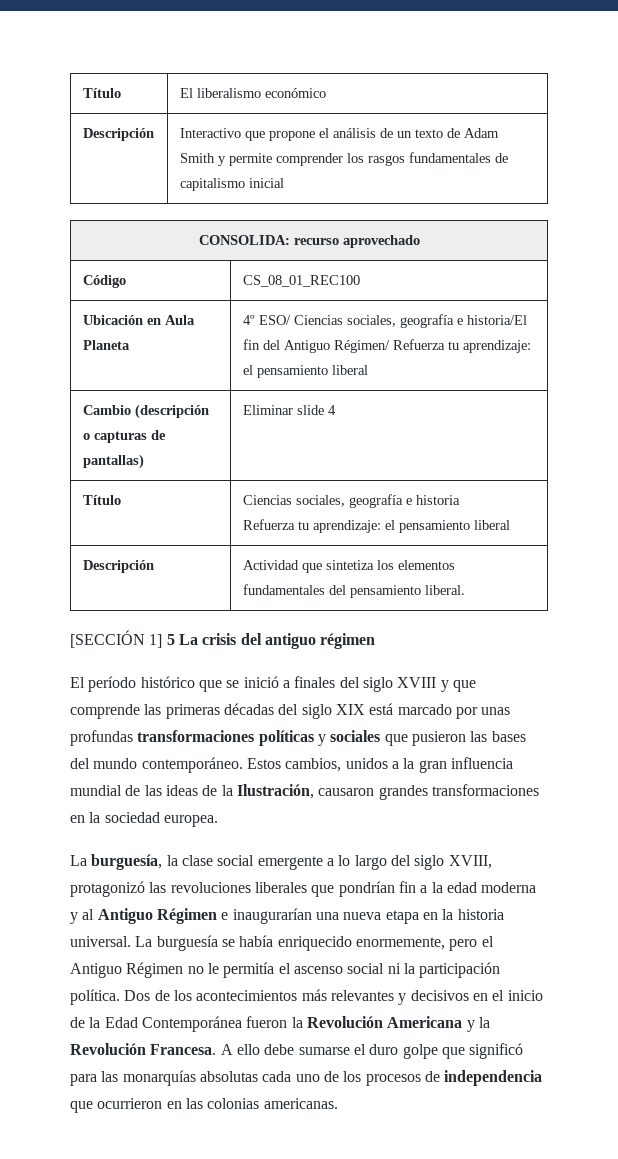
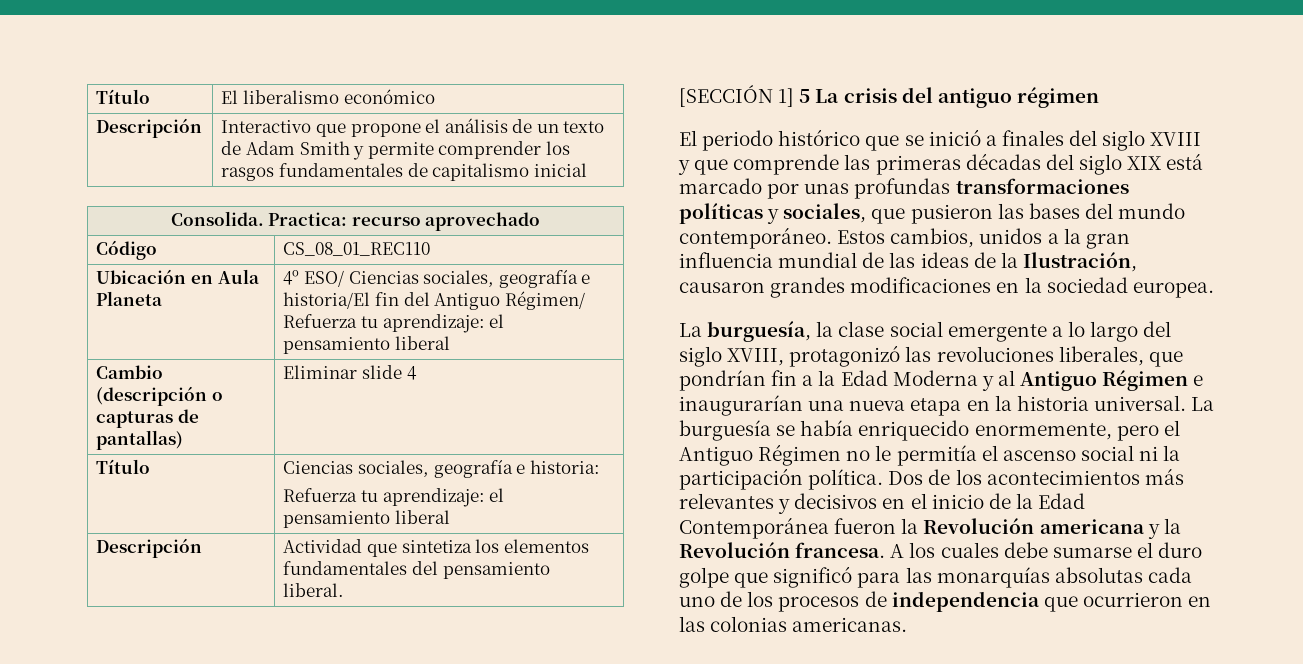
- CONSOLIDA: recurso aprovechado
+ Consolida. Practica: recurso aprovechado
- Código | CS_08_01_REC100
+ Código | CS_08_01_REC110
- Título | Ciencias sociales, geografía e historia
+ Título | Ciencias sociales, geografía e historia:
- El período histórico que se inició a finales del siglo XVIII y que comprende las primeras décadas del siglo XIX está marcado por unas profundas transformaciones políticas y sociales que pusieron las bases del mundo contemporáneo.
+ El periodo histórico que se inició a finales del siglo XVIII y que comprende las primeras décadas del siglo XIX está marcado por unas profundas transformaciones políticas y sociales, que pusieron las bases del mundo contemporáneo.
- Estos cambios, unidos a la gran influencia mundial de las ideas de la Ilustración, causaron grandes transformaciones en la sociedad europea.
+ Estos cambios, unidos a la gran influencia mundial de las ideas de la Ilustración, causaron grandes modificaciones en la sociedad europea.
- La burguesía, la clase social emergente a lo largo del siglo XVIII, protagonizó las revoluciones liberales que pondrían fin a la edad moderna y al Antiguo Régimen e inaugurarían una nueva etapa en la historia universal.
+ La burguesía, la clase social emergente a lo largo del siglo XVIII, protagonizó las revoluciones liberales, que pondrían fin a la Edad Moderna y al Antiguo Régimen e inaugurarían una nueva etapa en la historia universal.
- Dos de los acontecimientos más relevantes y decisivos en el inicio de la Edad Contemporánea fueron la Revolución Americana y la Revolución Francesa. A ello debe sumarse el duro golpe que significó para las monarquías absolutas cada uno de los procesos de independencia que ocurrieron en las colonias americanas.
+ Dos de los acontecimientos más relevantes y decisivos en el inicio de la Edad Contemporánea fueron la Revolución americana y la Revolución francesa. A los cuales debe sumarse el duro golpe que significó para las monarquías absolutas cada uno de los procesos de independencia que ocurrieron en las colonias americanas.

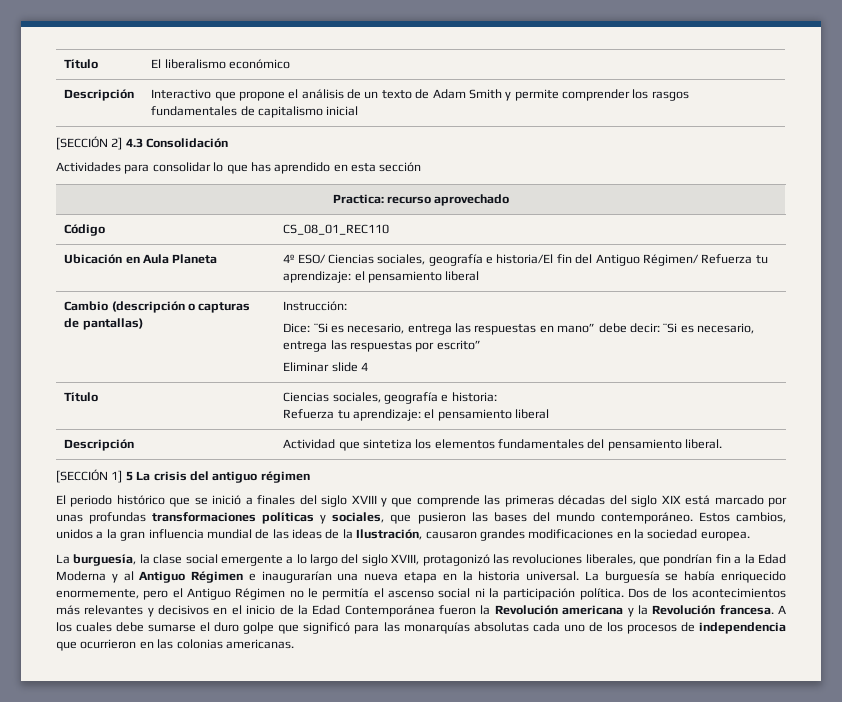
- Consolida. Practica: recurso aprovechado
+ [SECCIÓN 2] 4.3 Consolidación
+ Actividades para consolidar lo que has aprendido en esta sección
+ Practica: recurso aprovechado
- Cambio (descripción o capturas de pantallas) | Eliminar slide 4
+ Cambio (descripción o capturas de pantallas) | Instrucción:
+ Dice: ¨Si es necesario, entrega las respuestas en mano” debe decir: ¨Si es necesario, entrega las respuestas por escrito”
+ Eliminar slide 4

